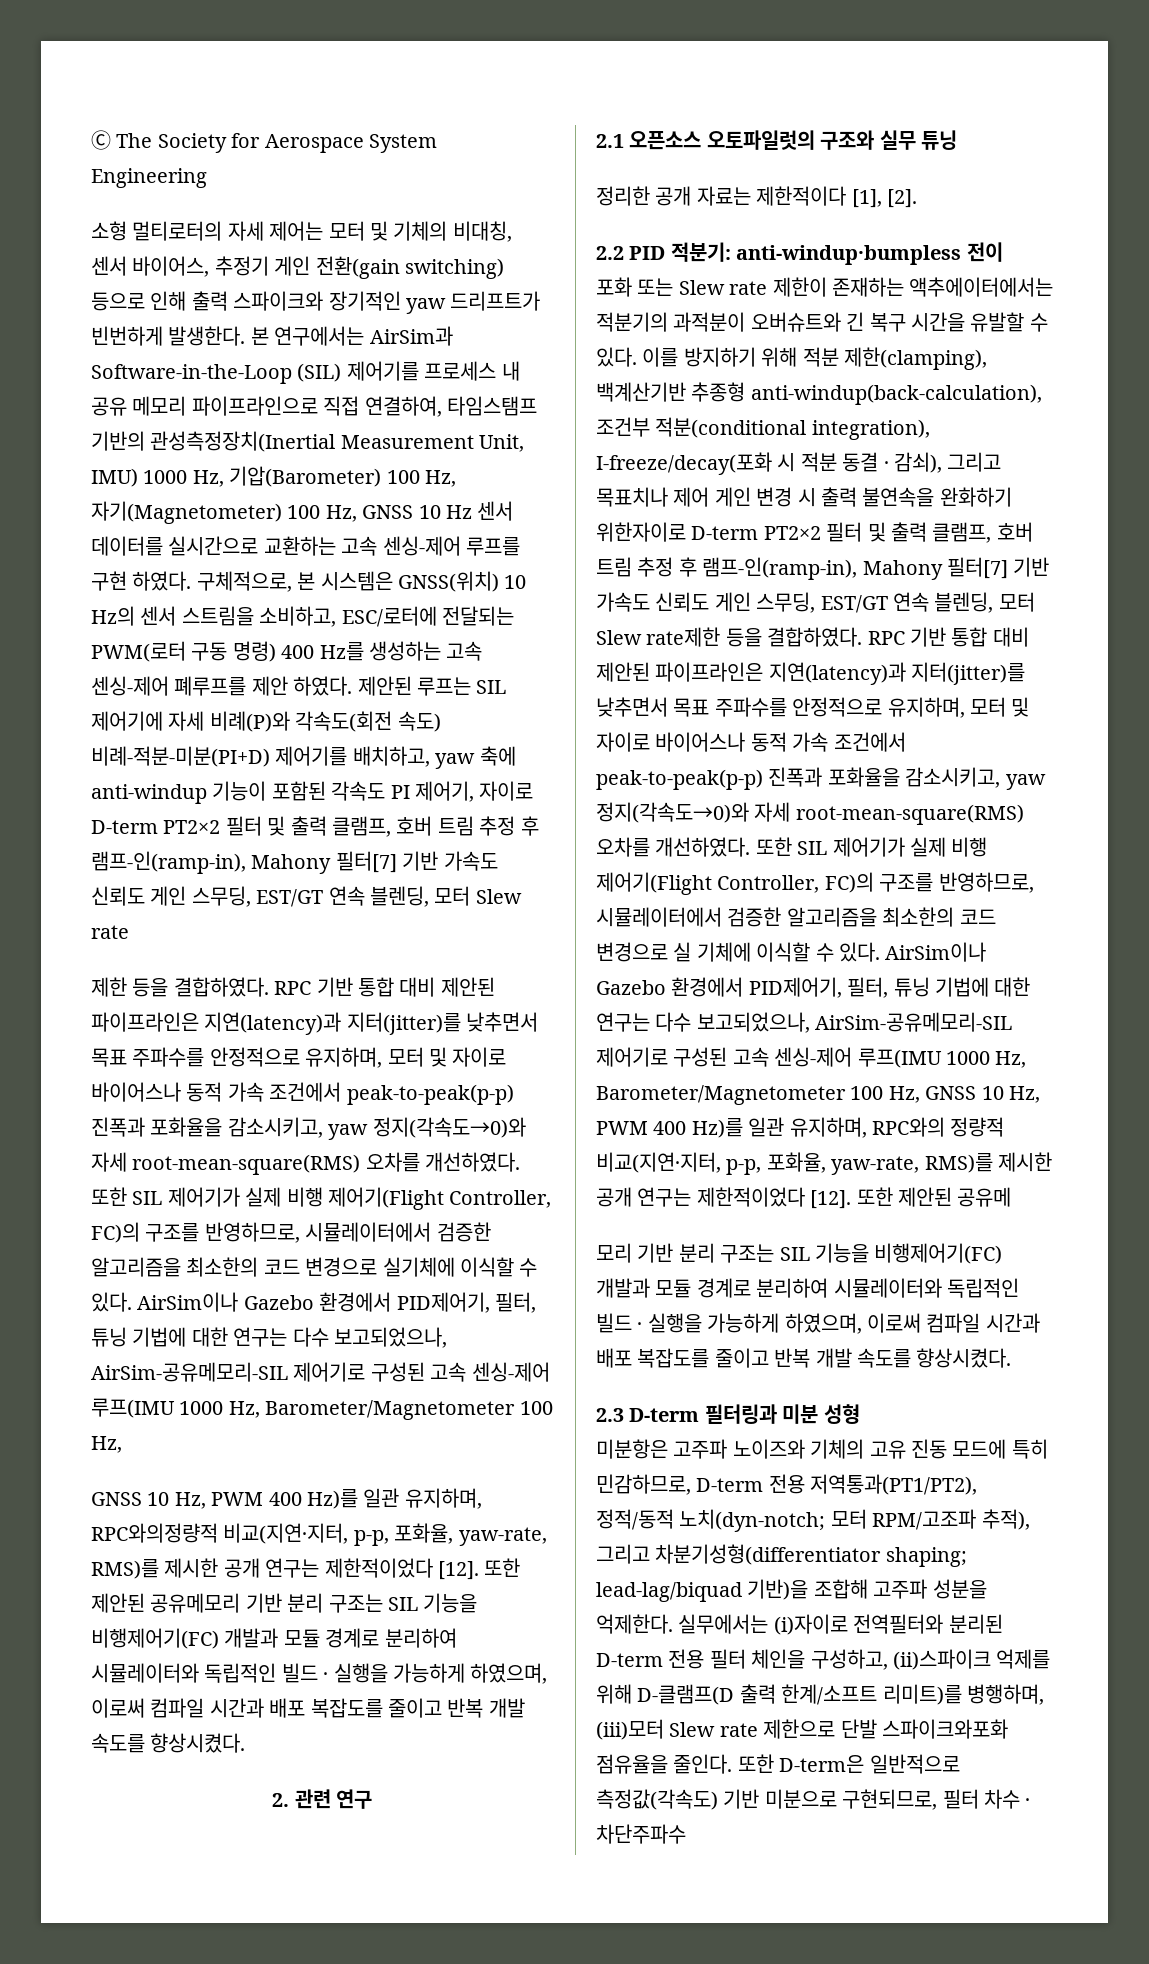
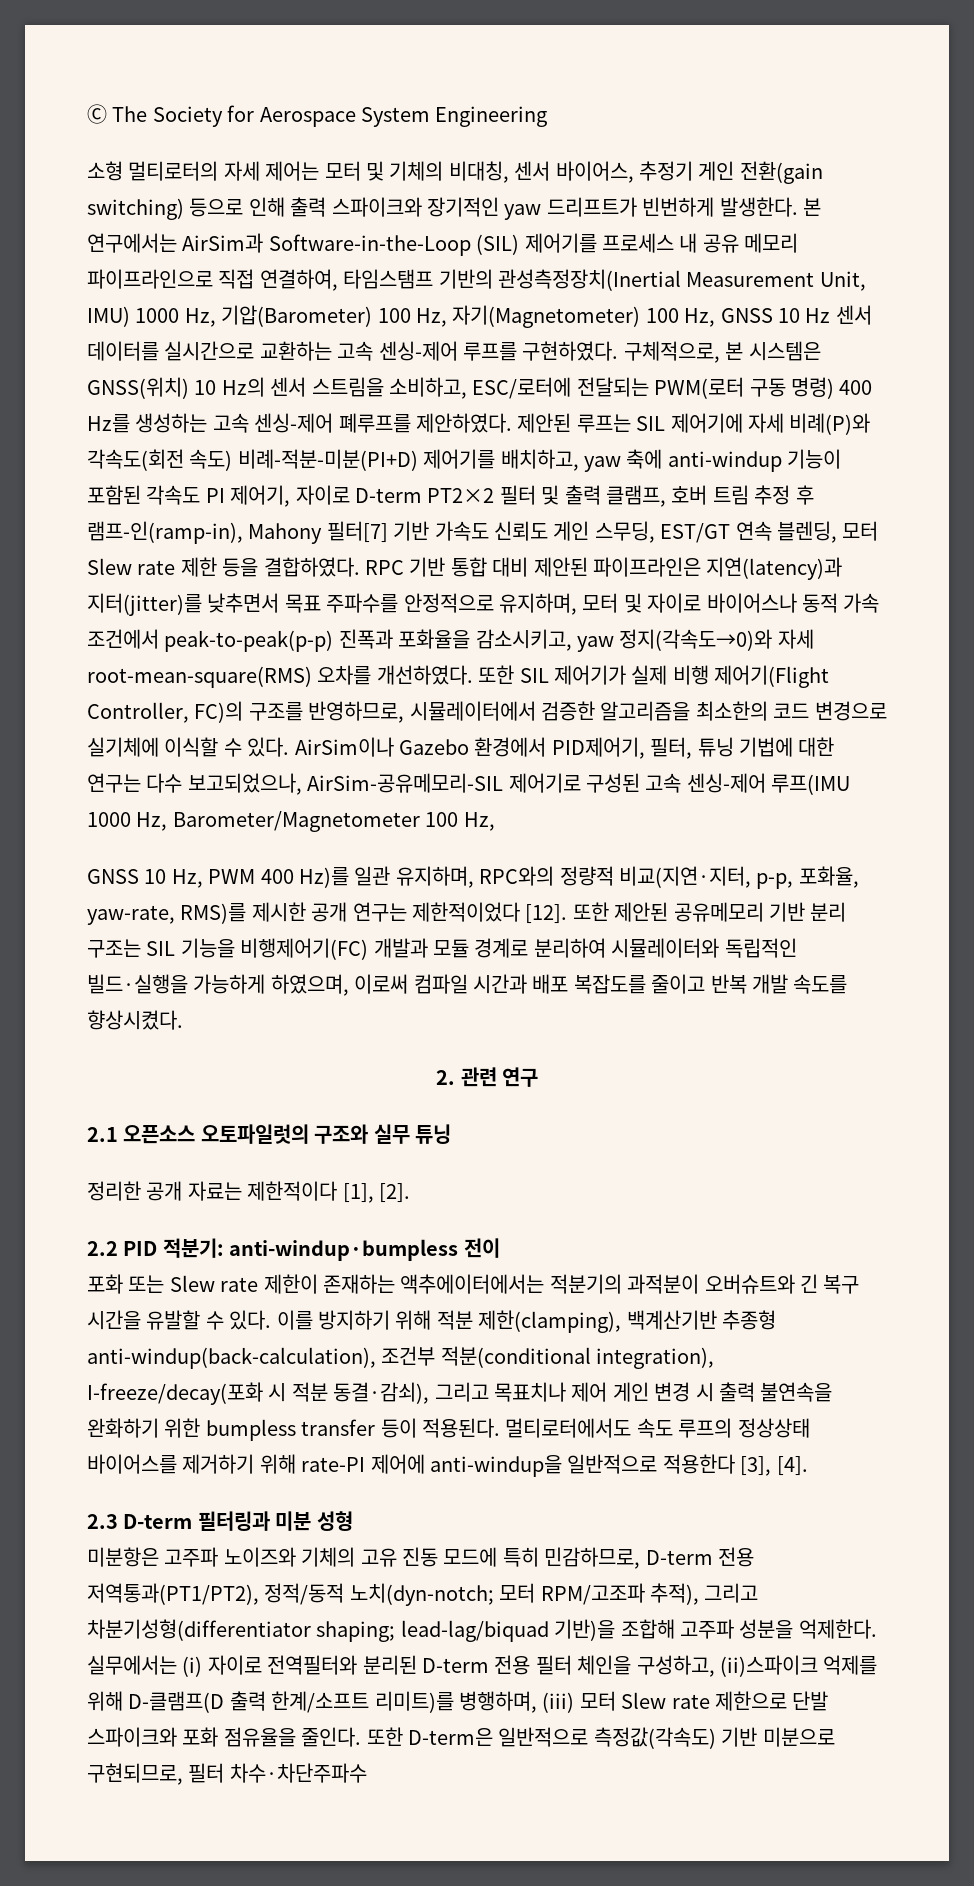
- 본 연구에서는 AirSim과 Software-in-the-Loop (SIL) 제어기를 프로세스 내 공유 메모리 파이프라인으로 직접 연결하여, 타임스탬프 기반의 관성측정장치(Inertial Measurement Unit, IMU) 1000 Hz, 기압(Barometer) 100 Hz, 자기(Magnetometer) 100 Hz, GNSS 10 Hz 센서 데이터를 실시간으로 교환하는 고속 센싱-제어 루프를 구현 하였다.
+ 본 연구에서는 AirSim과 Software-in-the-Loop (SIL) 제어기를 프로세스 내 공유 메모리 파이프라인으로 직접 연결하여, 타임스탬프 기반의 관성측정장치(Inertial Measurement Unit, IMU) 1000 Hz, 기압(Barometer) 100 Hz, 자기(Magnetometer) 100 Hz, GNSS 10 Hz 센서 데이터를 실시간으로 교환하는 고속 센싱-제어 루프를 구현하였다.
- 구체적으로, 본 시스템은 GNSS(위치) 10 Hz의 센서 스트림을 소비하고, ESC/로터에 전달되는 PWM(로터 구동 명령) 400 Hz를 생성하는 고속 센싱-제어 폐루프를 제안 하였다.
+ 구체적으로, 본 시스템은 GNSS(위치) 10 Hz의 센서 스트림을 소비하고, ESC/로터에 전달되는 PWM(로터 구동 명령) 400 Hz를 생성하는 고속 센싱-제어 폐루프를 제안하였다.
- 제안된 루프는 SIL 제어기에 자세 비례(P)와 각속도(회전 속도) 비례-적분-미분(PI+D) 제어기를 배치하고, yaw 축에 anti-windup 기능이 포함된 각속도 PI 제어기, 자이로 D-term PT2×2 필터 및 출력 클램프, 호버 트림 추정 후 램프-인(ramp-in), Mahony 필터[7] 기반 가속도 신뢰도 게인 스무딩, EST/GT 연속 블렌딩, 모터 Slew rate
- 제한 등을 결합하였다.
+ 제안된 루프는 SIL 제어기에 자세 비례(P)와 각속도(회전 속도) 비례-적분-미분(PI+D) 제어기를 배치하고, yaw 축에 anti-windup 기능이 포함된 각속도 PI 제어기, 자이로 D-term PT2×2 필터 및 출력 클램프, 호버 트림 추정 후 램프-인(ramp-in), Mahony 필터[7] 기반 가속도 신뢰도 게인 스무딩, EST/GT 연속 블렌딩, 모터 Slew rate 제한 등을 결합하였다.
- GNSS 10 Hz, PWM 400 Hz)를 일관 유지하며, RPC와의정량적 비교(지연·지터, p-p, 포화율, yaw-rate, RMS)를 제시한 공개 연구는 제한적이었다 [12].
+ GNSS 10 Hz, PWM 400 Hz)를 일관 유지하며, RPC와의 정량적 비교(지연·지터, p-p, 포화율, yaw-rate, RMS)를 제시한 공개 연구는 제한적이었다 [12].
- 또한 제안된 공유메모리 기반 분리 구조는 SIL 기능을 비행제어기(FC) 개발과 모듈 경계로 분리하여 시뮬레이터와 독립적인 빌드 · 실행을 가능하게 하였으며, 이로써 컴파일 시간과 배포 복잡도를 줄이고 반복 개발 속도를 향상시켰다.
+ 또한 제안된 공유메모리 기반 분리 구조는 SIL 기능을 비행제어기(FC) 개발과 모듈 경계로 분리하여 시뮬레이터와 독립적인 빌드·실행을 가능하게 하였으며, 이로써 컴파일 시간과 배포 복잡도를 줄이고 반복 개발 속도를 향상시켰다.
- 이를 방지하기 위해 적분 제한(clamping), 백계산기반 추종형 anti-windup(back-calculation), 조건부 적분(conditional integration), I-freeze/decay(포화 시 적분 동결 · 감쇠), 그리고 목표치나 제어 게인 변경 시 출력 불연속을 완화하기 위한자이로 D-term PT2×2 필터 및 출력 클램프, 호버 트림 추정 후 램프-인(ramp-in), Mahony 필터[7] 기반 가속도 신뢰도 게인 스무딩, EST/GT 연속 블렌딩, 모터 Slew rate제한 등을 결합하였다. RPC 기반 통합 대비 제안된 파이프라인은 지연(latency)과 지터(jitter)를 낮추면서 목표 주파수를 안정적으로 유지하며, 모터 및 자이로 바이어스나 동적 가속 조건에서 peak-to-peak(p-p) 진폭과 포화율을 감소시키고, yaw 정지(각속도→0)와 자세 root-mean-square(RMS) 오차를 개선하였다. 또한 SIL 제어기가 실제 비행 제어기(Flight Controller, FC)의 구조를 반영하므로, 시뮬레이터에서 검증한 알고리즘을 최소한의 코드 변경으로 실 기체에 이식할 수 있다. AirSim이나 Gazebo 환경에서 PID제어기, 필터, 튜닝 기법에 대한 연구는 다수 보고되었으나, AirSim-공유메모리-SIL 제어기로 구성된 고속 센싱-제어 루프(IMU 1000 Hz, Barometer/Magnetometer 100 Hz, GNSS 10 Hz, PWM 400 Hz)를 일관 유지하며, RPC와의 정량적 비교(지연·지터, p-p, 포화율, yaw-rate, RMS)를 제시한 공개 연구는 제한적이었다 [12]. 또한 제안된 공유메
- 모리 기반 분리 구조는 SIL 기능을 비행제어기(FC) 개발과 모듈 경계로 분리하여 시뮬레이터와 독립적인 빌드 · 실행을 가능하게 하였으며, 이로써 컴파일 시간과 배포 복잡도를 줄이고 반복 개발 속도를 향상시켰다.
+ 이를 방지하기 위해 적분 제한(clamping), 백계산기반 추종형 anti-windup(back-calculation), 조건부 적분(conditional integration), I-freeze/decay(포화 시 적분 동결·감쇠), 그리고 목표치나 제어 게인 변경 시 출력 불연속을 완화하기 위한 bumpless transfer 등이 적용된다. 멀티로터에서도 속도 루프의 정상상태 바이어스를 제거하기 위해 rate-PI 제어에 anti-windup을 일반적으로 적용한다 [3], [4].
- 실무에서는 (i)자이로 전역필터와 분리된 D-term 전용 필터 체인을 구성하고, (ii)스파이크 억제를 위해 D-클램프(D 출력 한계/소프트 리미트)를 병행하며, (iii)모터 Slew rate 제한으로 단발 스파이크와포화 점유율을 줄인다.
+ 실무에서는 (i) 자이로 전역필터와 분리된 D-term 전용 필터 체인을 구성하고, (ii)스파이크 억제를 위해 D-클램프(D 출력 한계/소프트 리미트)를 병행하며, (iii) 모터 Slew rate 제한으로 단발 스파이크와 포화 점유율을 줄인다.
- 또한 D-term은 일반적으로 측정값(각속도) 기반 미분으로 구현되므로, 필터 차수 · 차단주파수
+ 또한 D-term은 일반적으로 측정값(각속도) 기반 미분으로 구현되므로, 필터 차수·차단주파수

